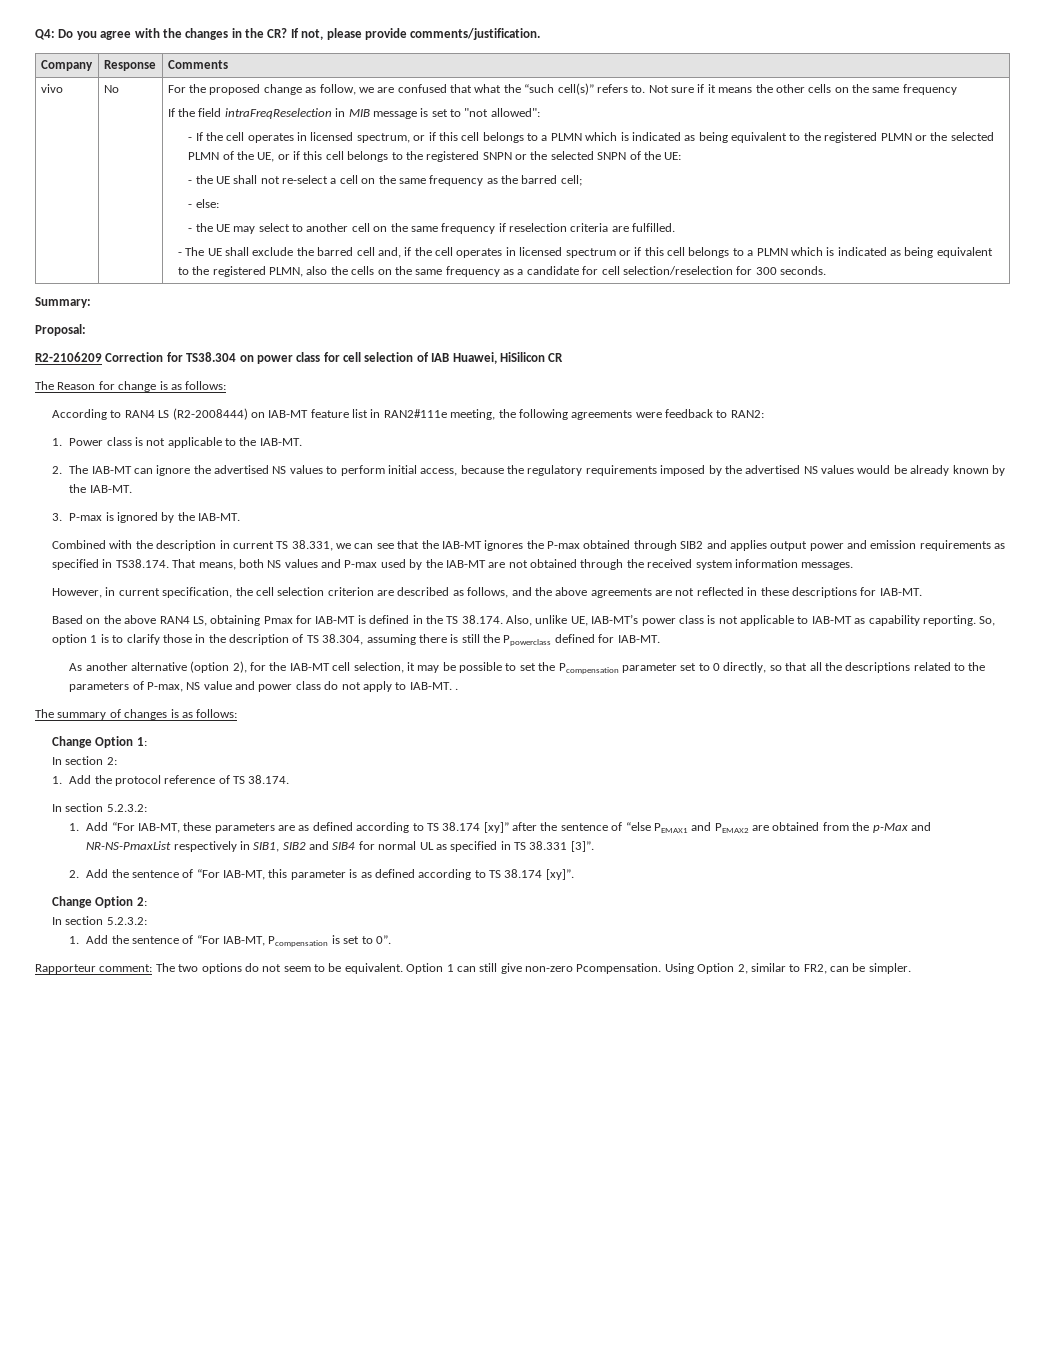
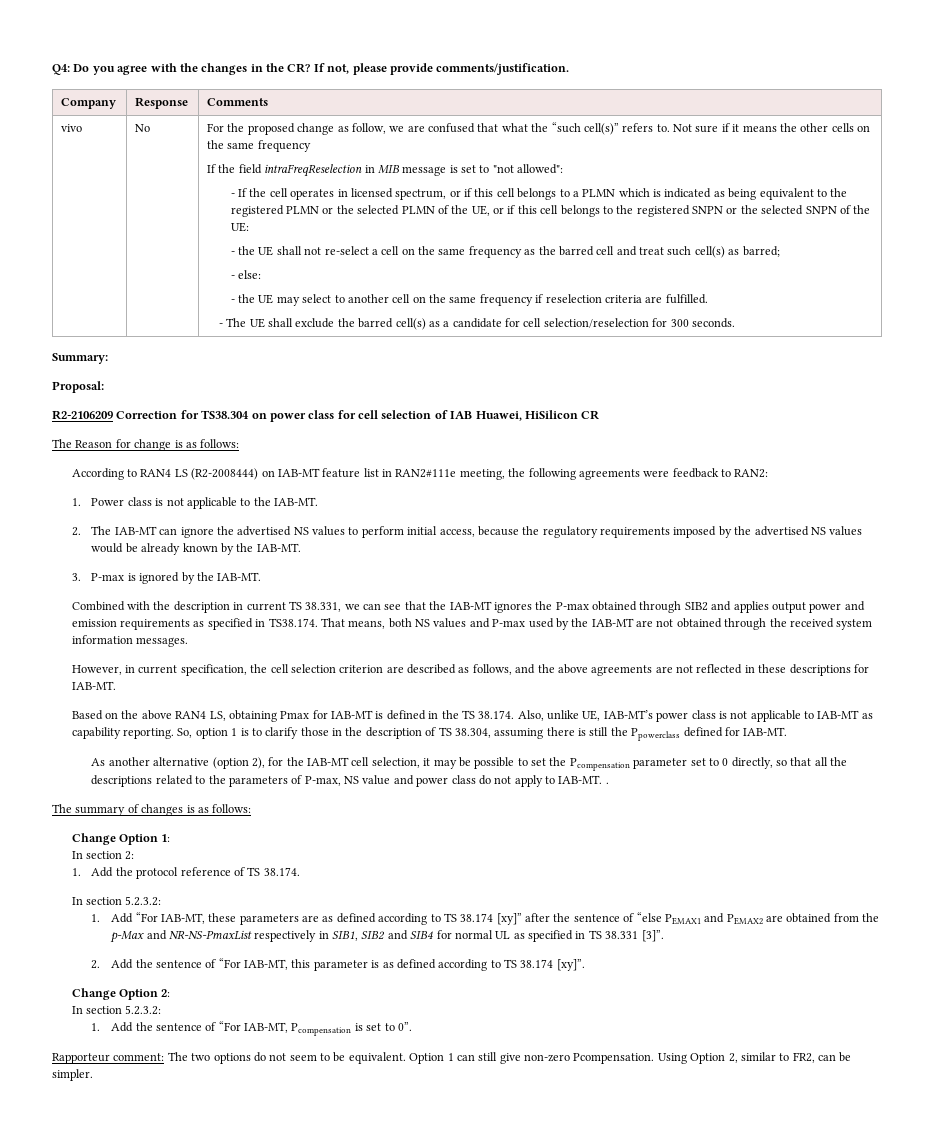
- - the UE shall not re-select a cell on the same frequency as the barred cell;
+ - the UE shall not re-select a cell on the same frequency as the barred cell and treat such cell(s) as barred;
- - The UE shall exclude the barred cell and, if the cell operates in licensed spectrum or if this cell belongs to a PLMN which is indicated as being equivalent to the registered PLMN, also the cells on the same frequency as a candidate for cell selection/reselection for 300 seconds.
+ - The UE shall exclude the barred cell(s) as a candidate for cell selection/reselection for 300 seconds.

